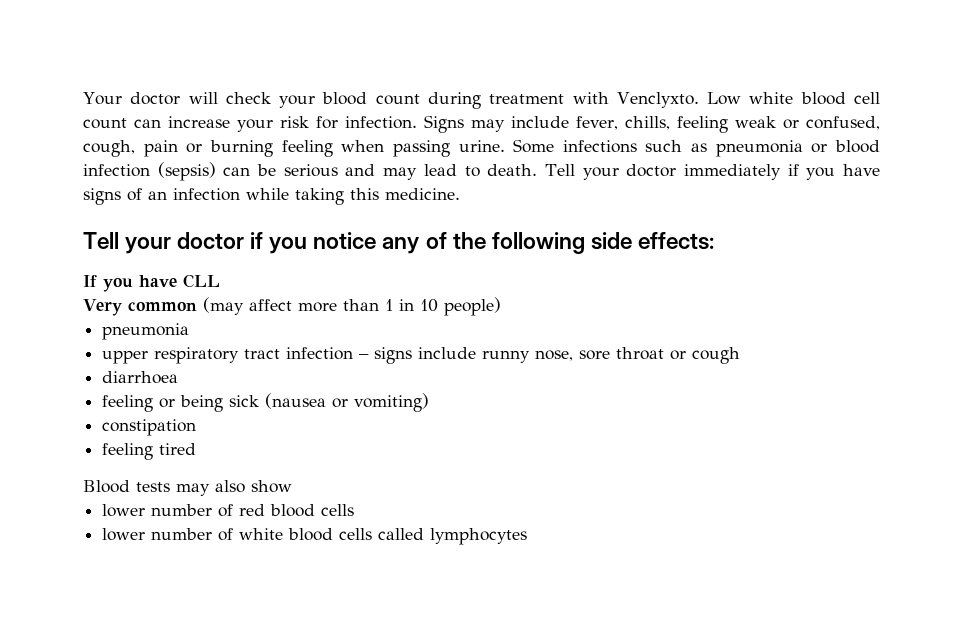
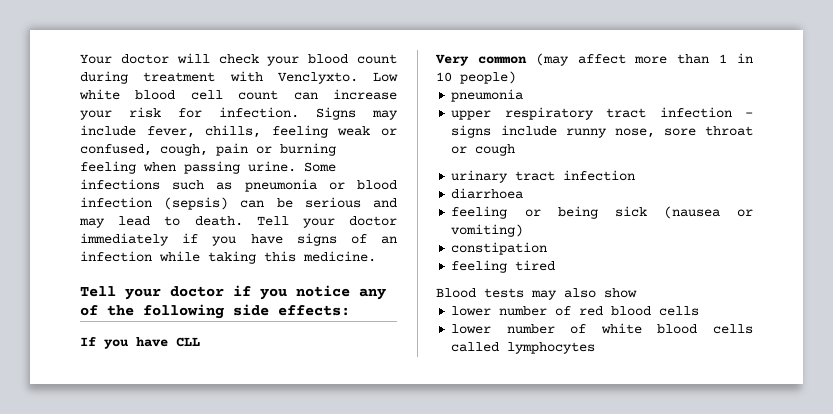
+ urinary tract infection

